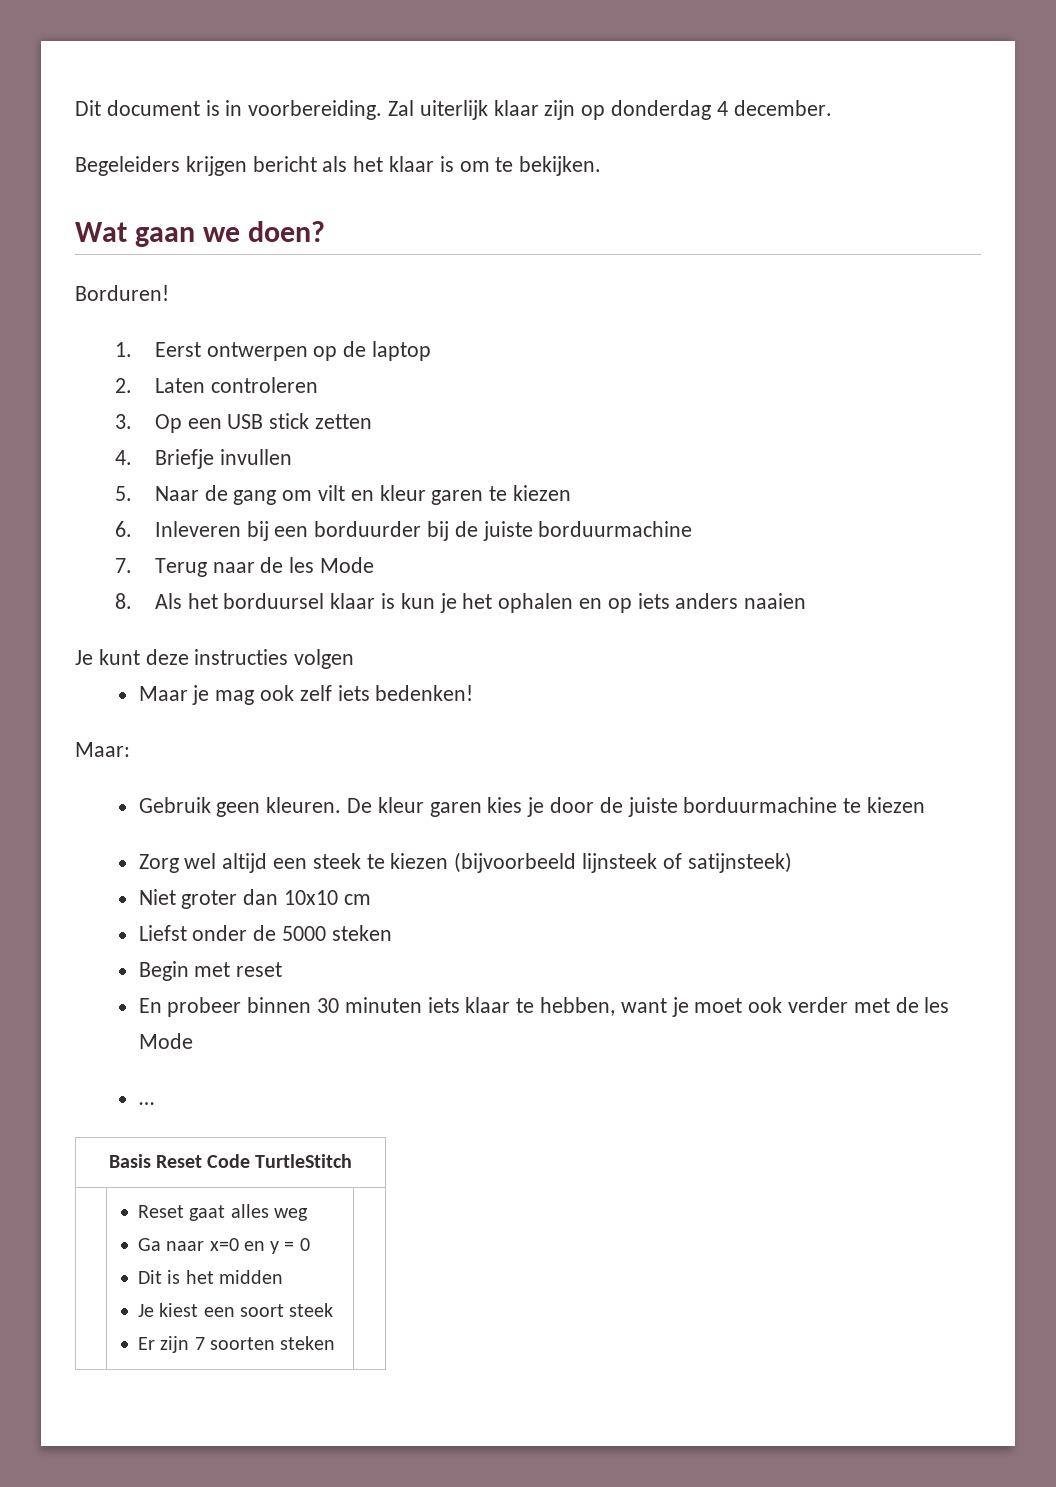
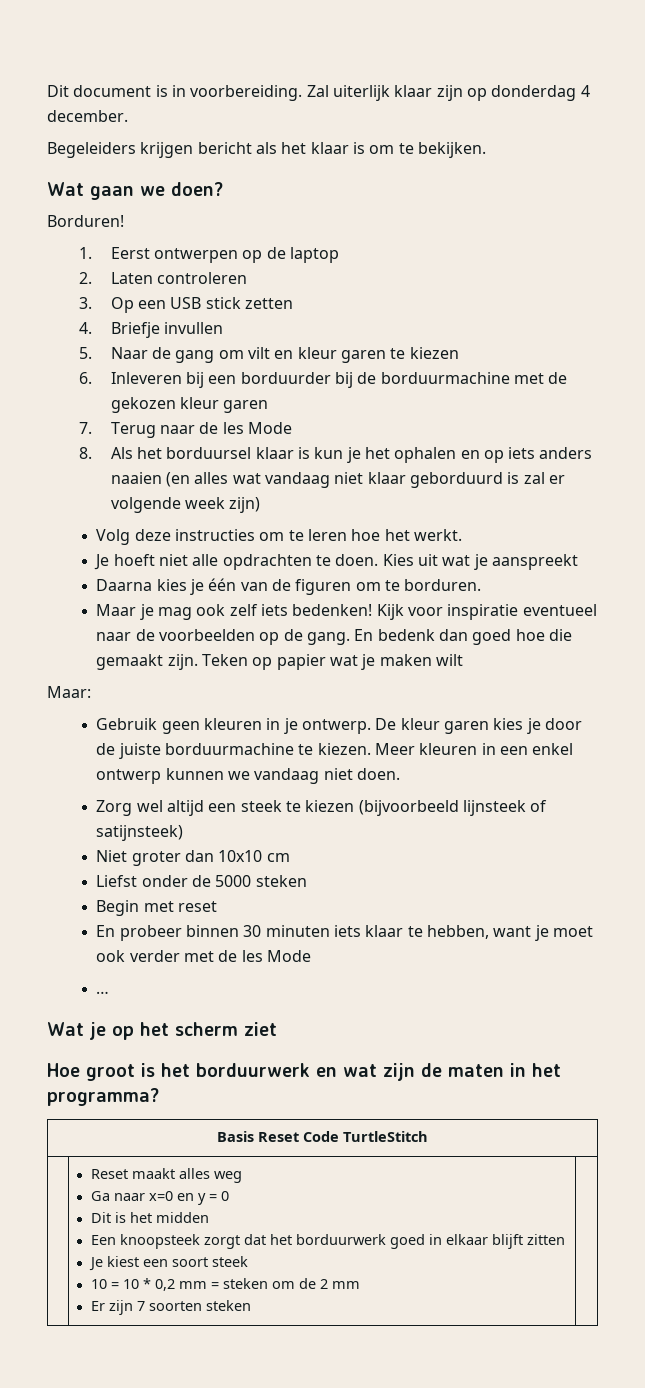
- 6. Inleveren bij een borduurder bij de juiste borduurmachine
+ 6. Inleveren bij een borduurder bij de borduurmachine met de gekozen kleur garen
- 8. Als het borduursel klaar is kun je het ophalen en op iets anders naaien
- Je kunt deze instructies volgen
+ 8. Als het borduursel klaar is kun je het ophalen en op iets anders naaien (en alles wat vandaag niet klaar geborduurd is zal er volgende week zijn)
+ Volg deze instructies om te leren hoe het werkt.
+ Je hoeft niet alle opdrachten te doen. Kies uit wat je aanspreekt
+ Daarna kies je één van de figuren om te borduren.
+ Kijk voor inspiratie eventueel naar de voorbeelden op de gang. En bedenk dan goed hoe die gemaakt zijn. Teken op papier wat je maken wilt
- Gebruik geen kleuren.
+ Gebruik geen kleuren in je ontwerp.
- De kleur garen kies je door de juiste borduurmachine te kiezen
+ De kleur garen kies je door de juiste borduurmachine te kiezen. Meer kleuren in een enkel ontwerp kunnen we vandaag niet doen.
+ Wat je op het scherm ziet
+ Hoe groot is het borduurwerk en wat zijn de maten in het programma?
- Reset gaat alles weg
+ Reset maakt alles weg
+ Een knoopsteek zorgt dat het borduurwerk goed in elkaar blijft zitten
+ 10 = 10 * 0,2 mm = steken om de 2 mm

